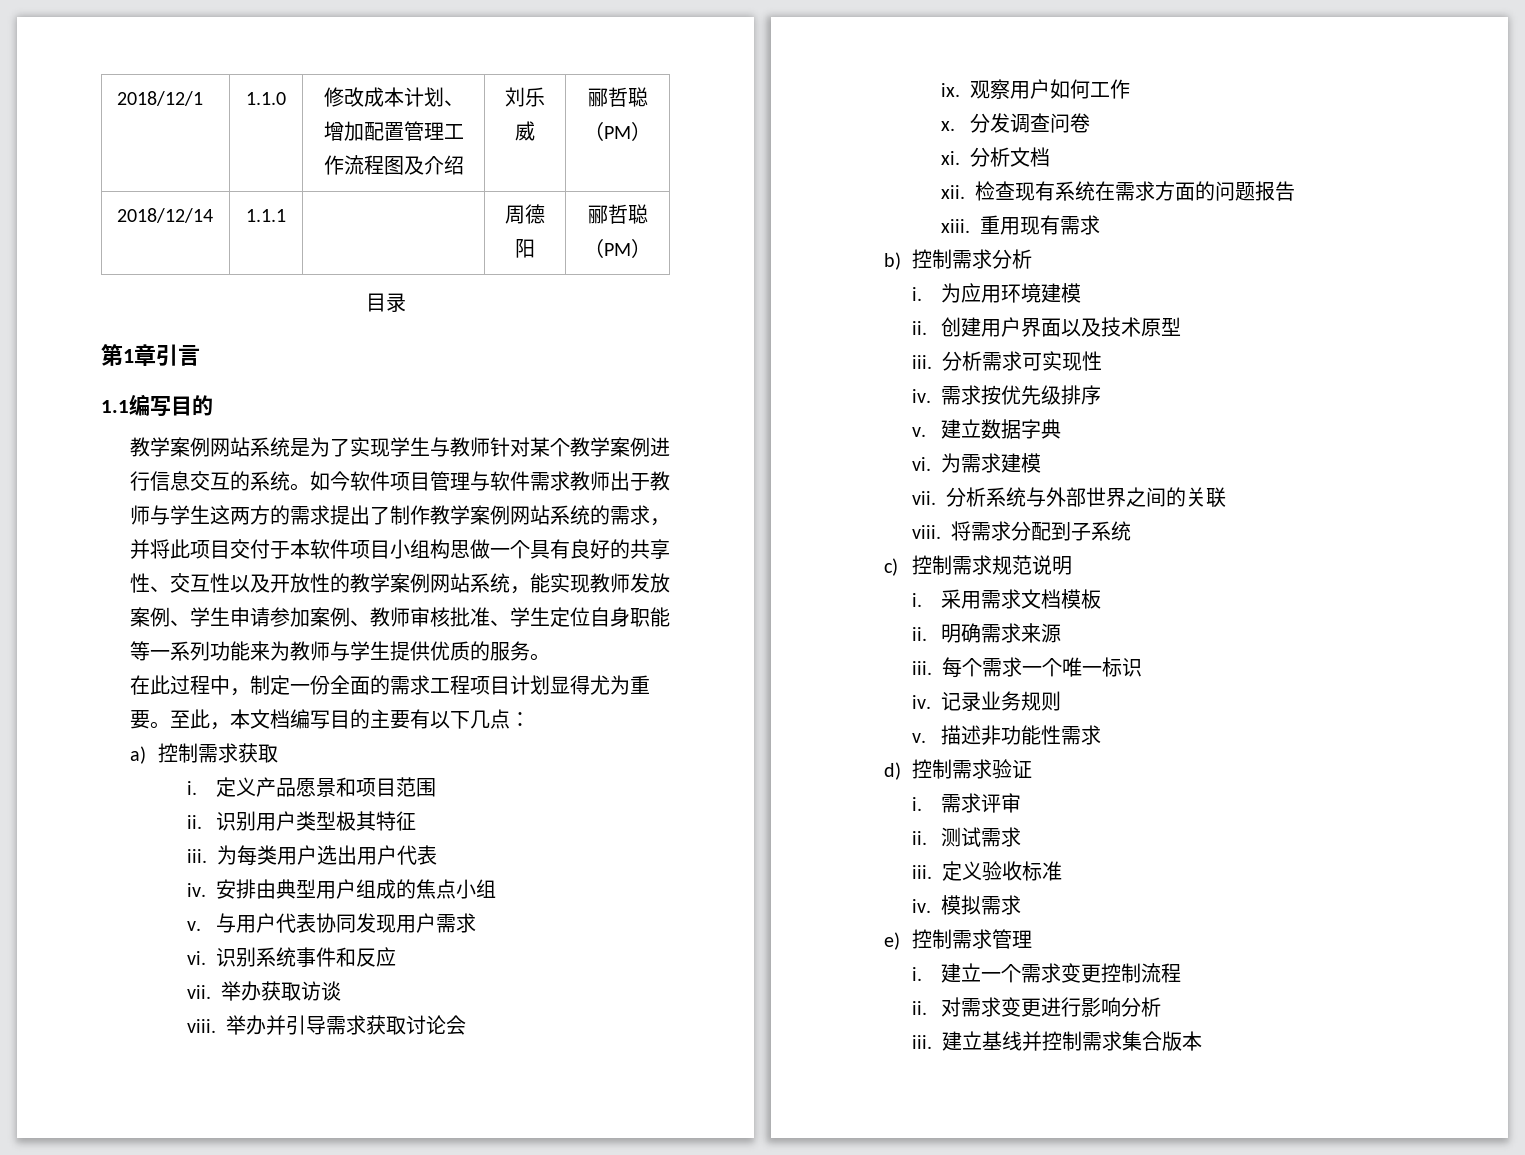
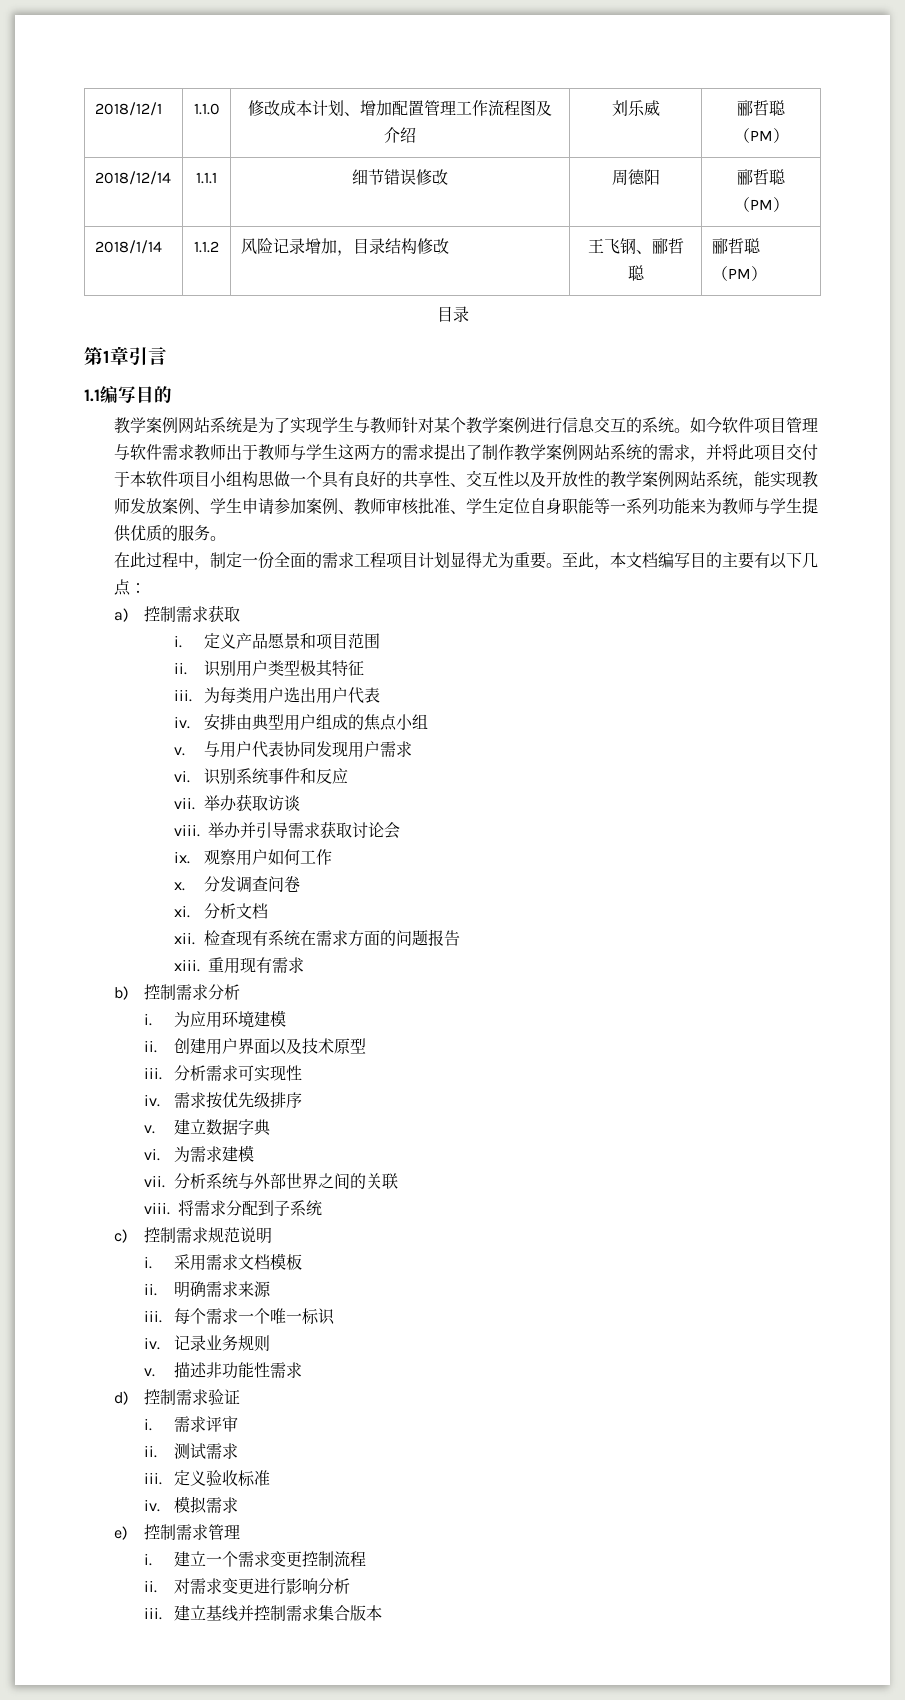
- 2018/12/14 | 1.1.1 | | 周德阳 | 郦哲聪（PM）
+ 2018/12/14 | 1.1.1 | 细节错误修改 | 周德阳 | 郦哲聪（PM）
+ 2018/1/14 | 1.1.2 | 风险记录增加，目录结构修改 | 王飞钢、郦哲聪 | 郦哲聪（PM）

